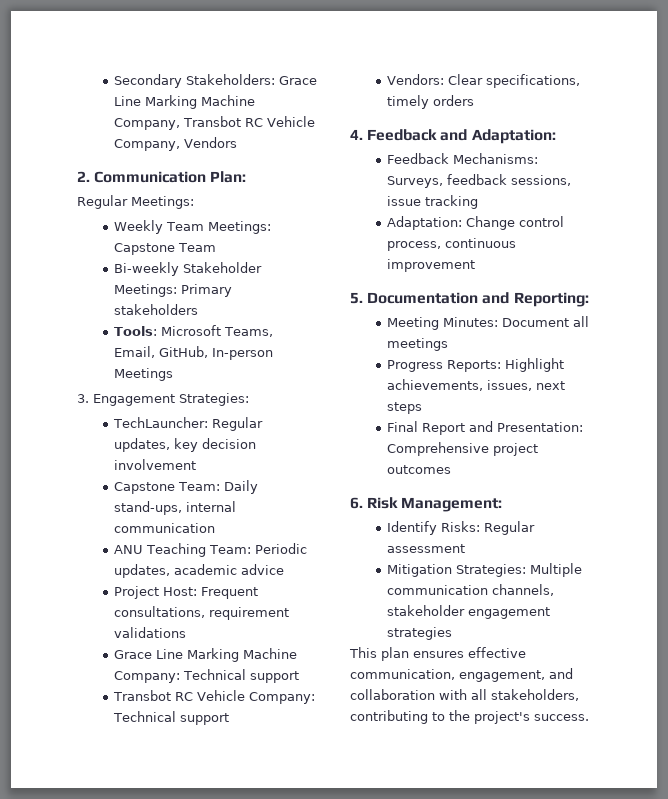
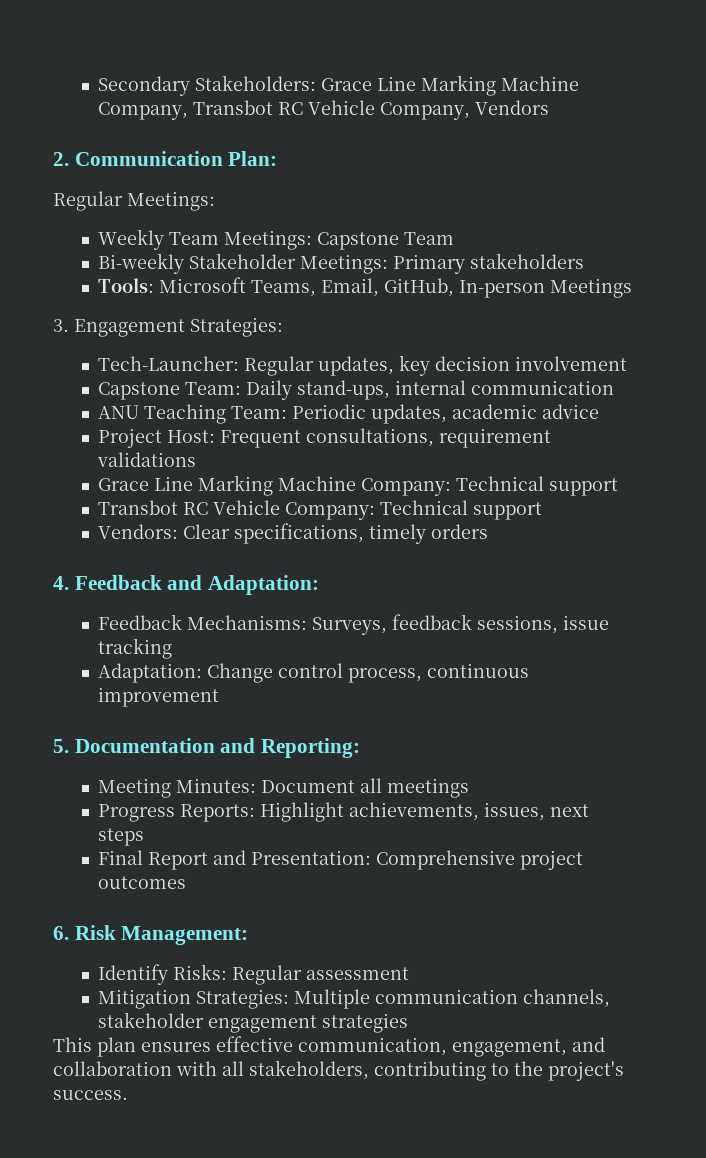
- TechLauncher: Regular updates, key decision involvement
+ Tech-Launcher: Regular updates, key decision involvement

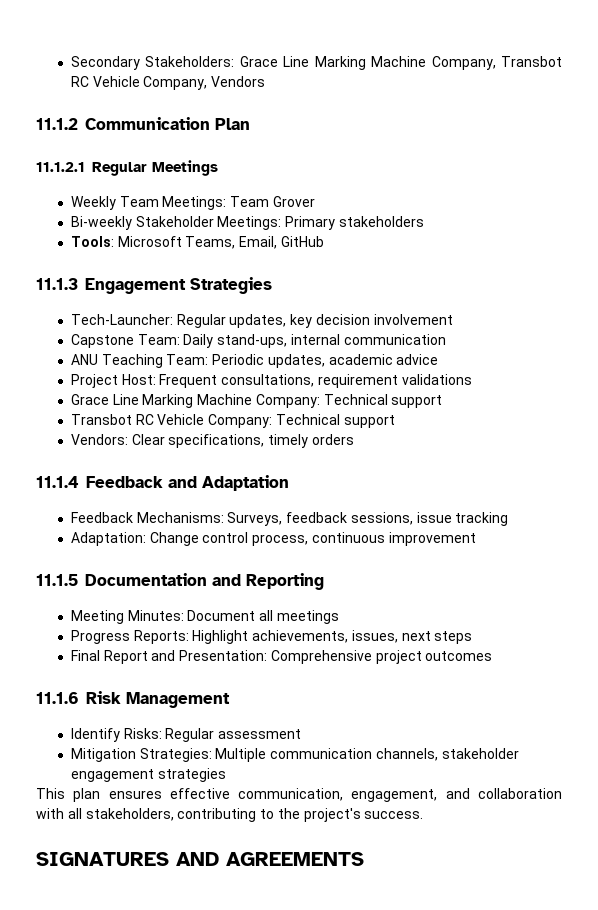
- 2. Communication Plan:
- Regular Meetings:
+ 11.1.2 Communication Plan
+ 11.1.2.1 Regular Meetings
- Weekly Team Meetings: Capstone Team
+ Weekly Team Meetings: Team Grover
- Tools: Microsoft Teams, Email, GitHub, In-person Meetings
- 3. Engagement Strategies:
+ Tools: Microsoft Teams, Email, GitHub
+ 11.1.3 Engagement Strategies
- 4. Feedback and Adaptation:
+ 11.1.4 Feedback and Adaptation
- 5. Documentation and Reporting:
+ 11.1.5 Documentation and Reporting
- 6. Risk Management:
+ 11.1.6 Risk Management
+ SIGNATURES AND AGREEMENTS

